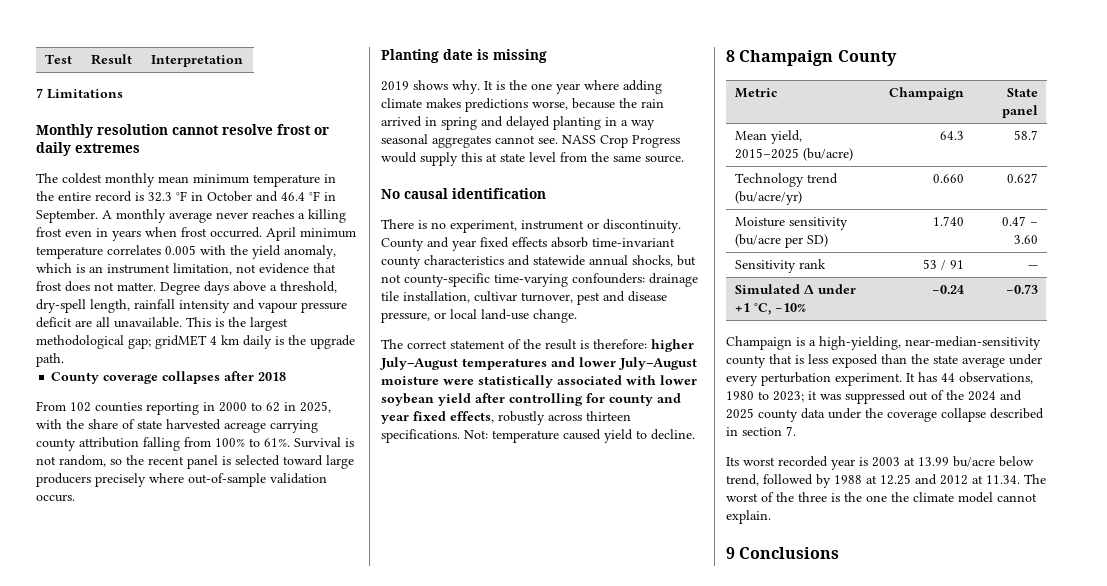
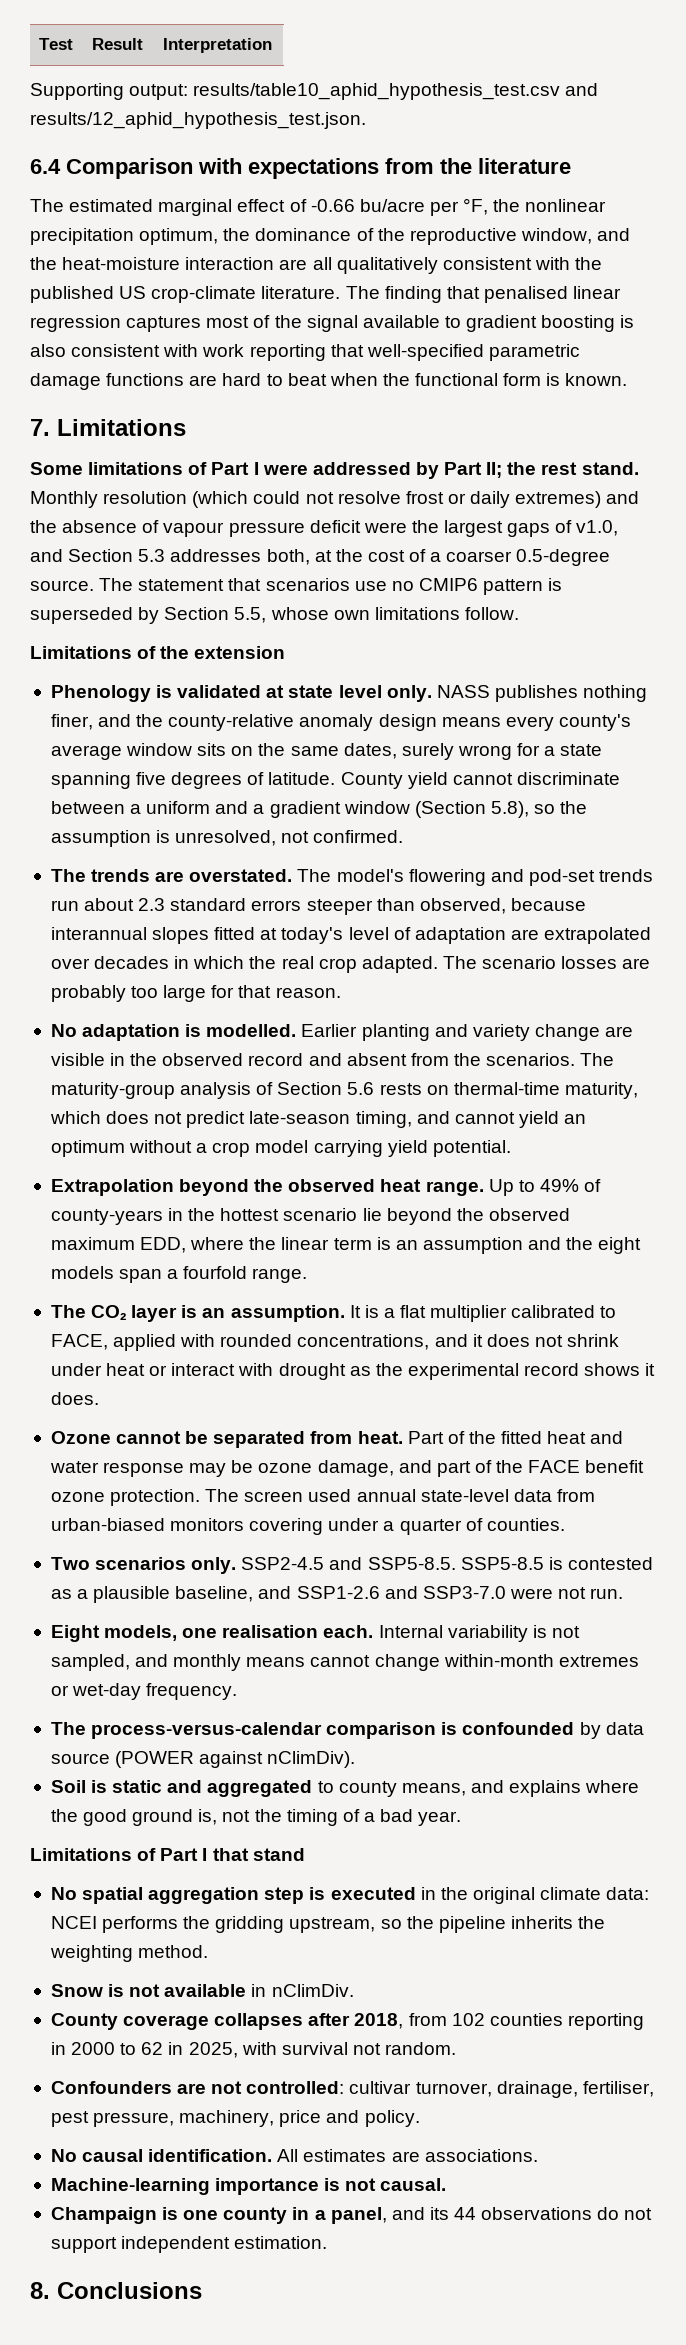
- 7 Limitations
- Monthly resolution cannot resolve frost or daily extremes
- The coldest monthly mean minimum temperature in the entire record is 32.3 °F in October and 46.4 °F in September. A monthly average never reaches a killing frost even in years when frost occurred. April minimum temperature correlates 0.005 with the yield anomaly, which is an instrument limitation, not evidence that frost does not matter. Degree days above a threshold, dry-spell length, rainfall intensity and vapour pressure deficit are all unavailable. This is the largest methodological gap; gridMET 4 km daily is the upgrade path.
+ Supporting output: results/table10_aphid_hypothesis_test.csv and results/12_aphid_hypothesis_test.json.
+ 6.4 Comparison with expectations from the literature
+ The estimated marginal effect of -0.66 bu/acre per °F, the nonlinear precipitation optimum, the dominance of the reproductive window, and the heat-moisture interaction are all qualitatively consistent with the published US crop-climate literature. The finding that penalised linear regression captures most of the signal available to gradient boosting is also consistent with work reporting that well-specified parametric damage functions are hard to beat when the functional form is known.
+ 7. Limitations
+ Some limitations of Part I were addressed by Part II; the rest stand. Monthly resolution (which could not resolve frost or daily extremes) and the absence of vapour pressure deficit were the largest gaps of v1.0, and Section 5.3 addresses both, at the cost of a coarser 0.5-degree source. The statement that scenarios use no CMIP6 pattern is superseded by Section 5.5, whose own limitations follow.
+ Limitations of the extension
+ Phenology is validated at state level only. NASS publishes nothing finer, and the county-relative anomaly design means every county's average window sits on the same dates, surely wrong for a state spanning five degrees of latitude. County yield cannot discriminate between a uniform and a gradient window (Section 5.8), so the assumption is unresolved, not confirmed.
+ The trends are overstated. The model's flowering and pod-set trends run about 2.3 standard errors steeper than observed, because interannual slopes fitted at today's level of adaptation are extrapolated over decades in which the real crop adapted. The scenario losses are probably too large for that reason.
+ No adaptation is modelled. Earlier planting and variety change are visible in the observed record and absent from the scenarios. The maturity-group analysis of Section 5.6 rests on thermal-time maturity, which does not predict late-season timing, and cannot yield an optimum without a crop model carrying yield potential.
+ Extrapolation beyond the observed heat range. Up to 49% of county-years in the hottest scenario lie beyond the observed maximum EDD, where the linear term is an assumption and the eight models span a fourfold range.
+ The CO₂ layer is an assumption. It is a flat multiplier calibrated to FACE, applied with rounded concentrations, and it does not shrink under heat or interact with drought as the experimental record shows it does.
+ Ozone cannot be separated from heat. Part of the fitted heat and water response may be ozone damage, and part of the FACE benefit ozone protection. The screen used annual state-level data from urban-biased monitors covering under a quarter of counties.
+ Two scenarios only. SSP2-4.5 and SSP5-8.5. SSP5-8.5 is contested as a plausible baseline, and SSP1-2.6 and SSP3-7.0 were not run.
+ Eight models, one realisation each. Internal variability is not sampled, and monthly means cannot change within-month extremes or wet-day frequency.
+ The process-versus-calendar comparison is confounded by data source (POWER against nClimDiv).
+ Soil is static and aggregated to county means, and explains where the good ground is, not the timing of a bad year.
+ Limitations of Part I that stand
+ No spatial aggregation step is executed in the original climate data: NCEI performs the gridding upstream, so the pipeline inherits the weighting method.
+ Snow is not available in nClimDiv.
- County coverage collapses after 2018
- From 102 counties reporting in 2000 to 62 in 2025, with the share of state harvested acreage carrying county attribution falling from 100% to 61%. Survival is not random, so the recent panel is selected toward large producers precisely where out-of-sample validation occurs.
- Planting date is missing
- 2019 shows why. It is the one year where adding climate makes predictions worse, because the rain arrived in spring and delayed planting in a way seasonal aggregates cannot see. NASS Crop Progress would supply this at state level from the same source.
- No causal identification
- There is no experiment, instrument or discontinuity. County and year fixed effects absorb time-invariant county characteristics and statewide annual shocks, but not county-specific time-varying confounders: drainage tile installation, cultivar turnover, pest and disease pressure, or local land-use change.
- The correct statement of the result is therefore: higher July–August temperatures and lower July–August moisture were statistically associated with lower soybean yield after controlling for county and year fixed effects, robustly across thirteen specifications. Not: temperature caused yield to decline.
- 8 Champaign County
- Metric | Champaign | State panel
- Mean yield, 2015–2025 (bu/acre) | 64.3 | 58.7
- Technology trend (bu/acre/yr) | 0.660 | 0.627
- Moisture sensitivity (bu/acre per SD) | 1.740 | 0.47 – 3.60
- Sensitivity rank | 53 / 91 | —
- Simulated Δ under +1 °C, −10% | −0.24 | −0.73
- Champaign is a high-yielding, near-median-sensitivity county that is less exposed than the state average under every perturbation experiment. It has 44 observations, 1980 to 2023; it was suppressed out of the 2024 and 2025 county data under the coverage collapse described in section 7.
- Its worst recorded year is 2003 at 13.99 bu/acre below trend, followed by 1988 at 12.25 and 2012 at 11.34. The worst of the three is the one the climate model cannot explain.
- 9 Conclusions
+ County coverage collapses after 2018, from 102 counties reporting in 2000 to 62 in 2025, with survival not random.
+ Confounders are not controlled: cultivar turnover, drainage, fertiliser, pest pressure, machinery, price and policy.
+ No causal identification. All estimates are associations.
+ Machine-learning importance is not causal.
+ Champaign is one county in a panel, and its 44 observations do not support independent estimation.
+ 8. Conclusions

